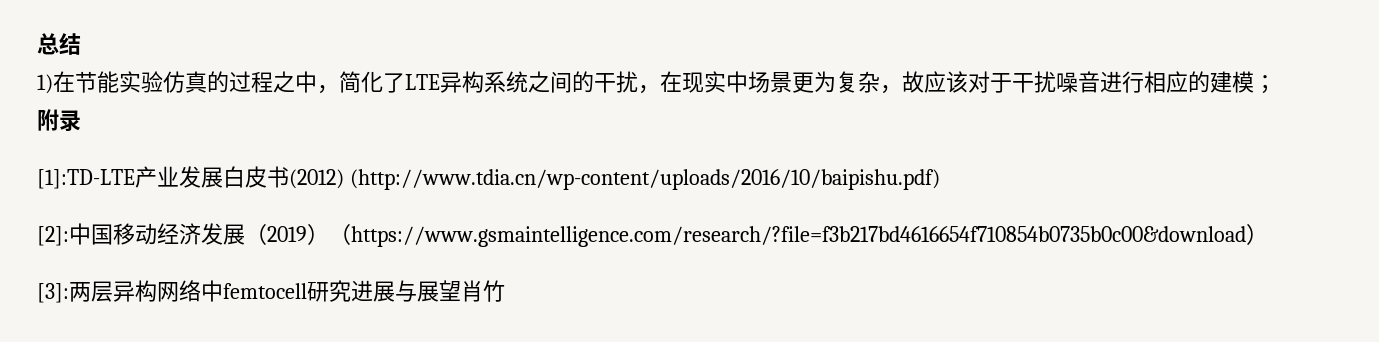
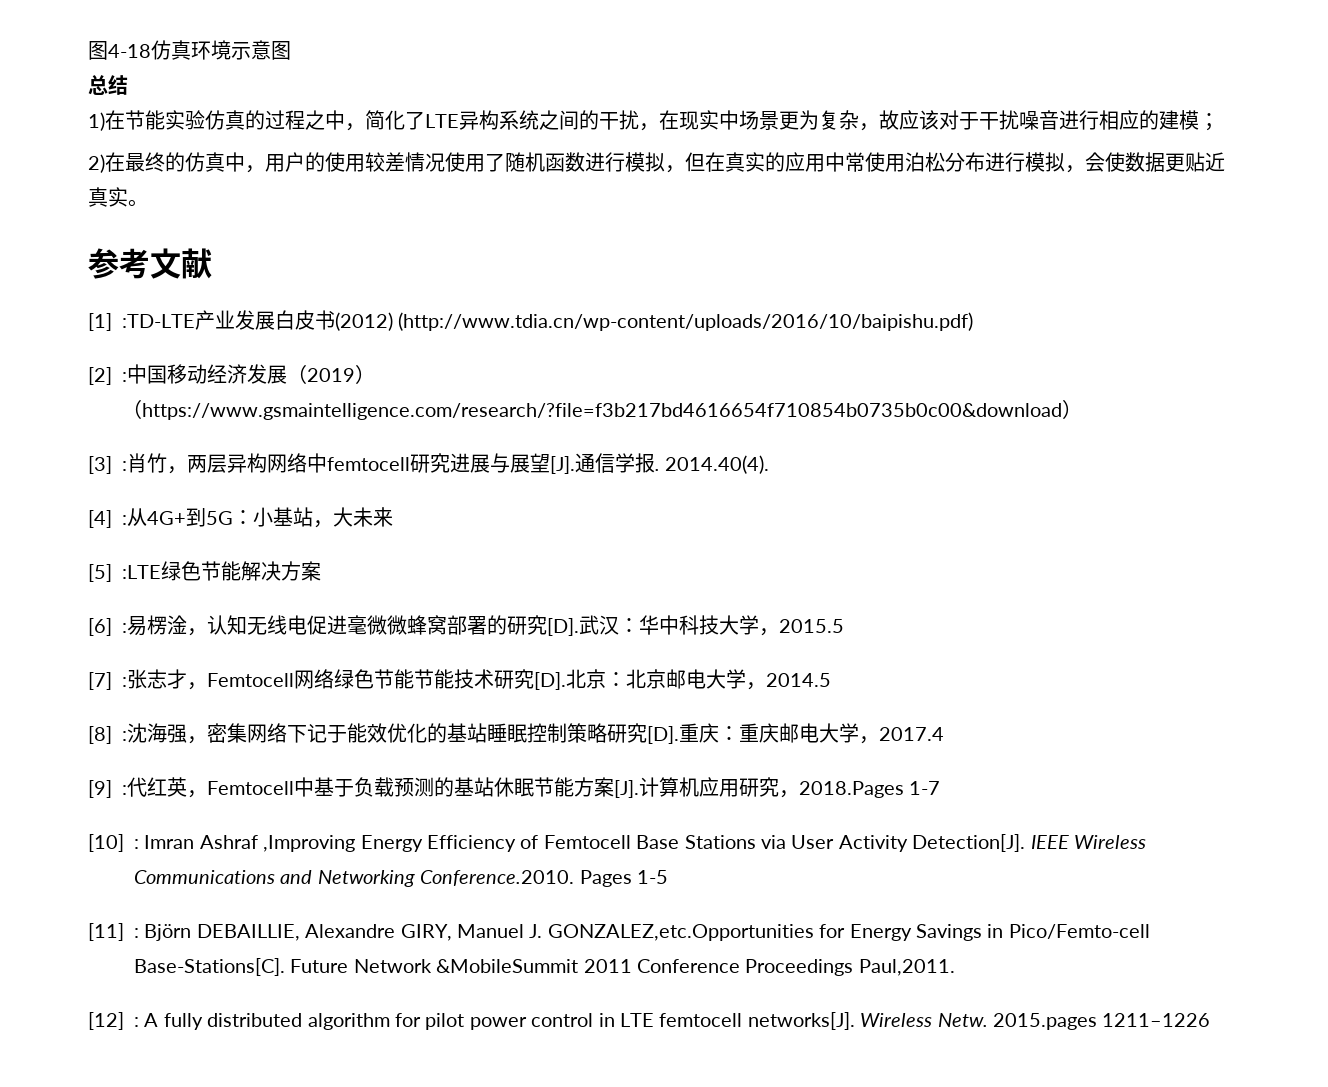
+ 图4-18仿真环境示意图
- 附录
- [1]:TD-LTE产业发展白皮书(2012) (http://www.tdia.cn/wp-content/uploads/2016/10/baipishu.pdf)
+ 2)在最终的仿真中，用户的使用较差情况使用了随机函数进行模拟，但在真实的应用中常使用泊松分布进行模拟，会使数据更贴近真实。
+ 参考文献
+ [1] :TD-LTE产业发展白皮书(2012) (http://www.tdia.cn/wp-content/uploads/2016/10/baipishu.pdf)
- [2]:中国移动经济发展（2019）（https://www.gsmaintelligence.com/research/?file=f3b217bd4616654f710854b0735b0c00&download）
+ [2] :中国移动经济发展（2019）（https://www.gsmaintelligence.com/research/?file=f3b217bd4616654f710854b0735b0c00&download）
- [3]:两层异构网络中femtocell研究进展与展望肖竹
+ [3] :肖竹，两层异构网络中femtocell研究进展与展望[J].通信学报. 2014.40(4).
+ [4] :从4G+到5G：小基站，大未来
+ [5] :LTE绿色节能解决方案
+ [6] :易楞淦，认知无线电促进毫微微蜂窝部署的研究[D].武汉：华中科技大学，2015.5
+ [7] :张志才，Femtocell网络绿色节能节能技术研究[D].北京：北京邮电大学，2014.5
+ [8] :沈海强，密集网络下记于能效优化的基站睡眠控制策略研究[D].重庆：重庆邮电大学，2017.4
+ [9] :代红英，Femtocell中基于负载预测的基站休眠节能方案[J].计算机应用研究，2018.Pages 1-7
+ [10] : Imran Ashraf ,Improving Energy Efficiency of Femtocell Base Stations via User Activity Detection[J]. IEEE Wireless Communications and Networking Conference.2010. Pages 1-5
+ [11] : Björn DEBAILLIE, Alexandre GIRY, Manuel J. GONZALEZ,etc.Opportunities for Energy Savings in Pico/Femto-cell Base-Stations[C]. Future Network &MobileSummit 2011 Conference Proceedings Paul,2011.
+ [12] : A fully distributed algorithm for pilot power control in LTE femtocell networks[J]. Wireless Netw. 2015.pages 1211–1226

